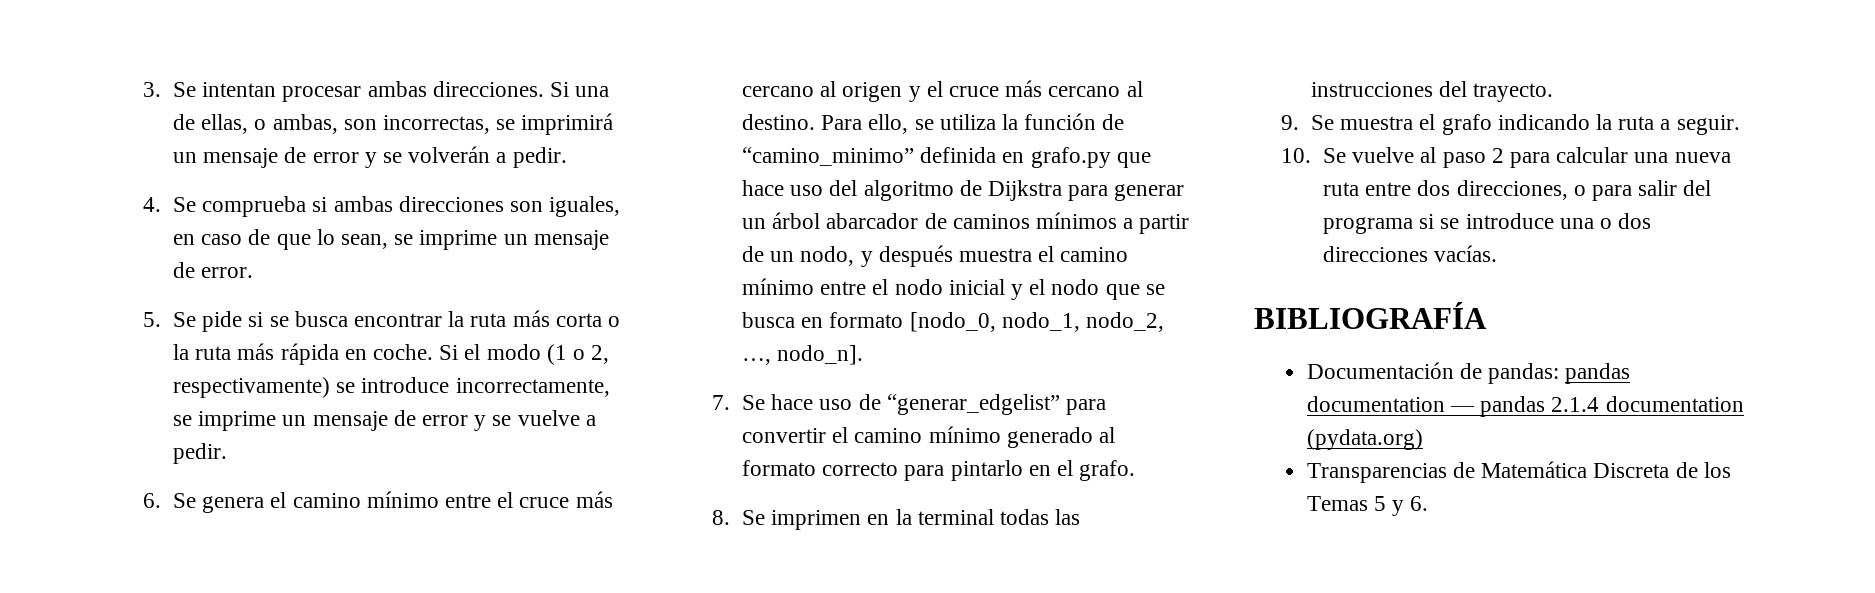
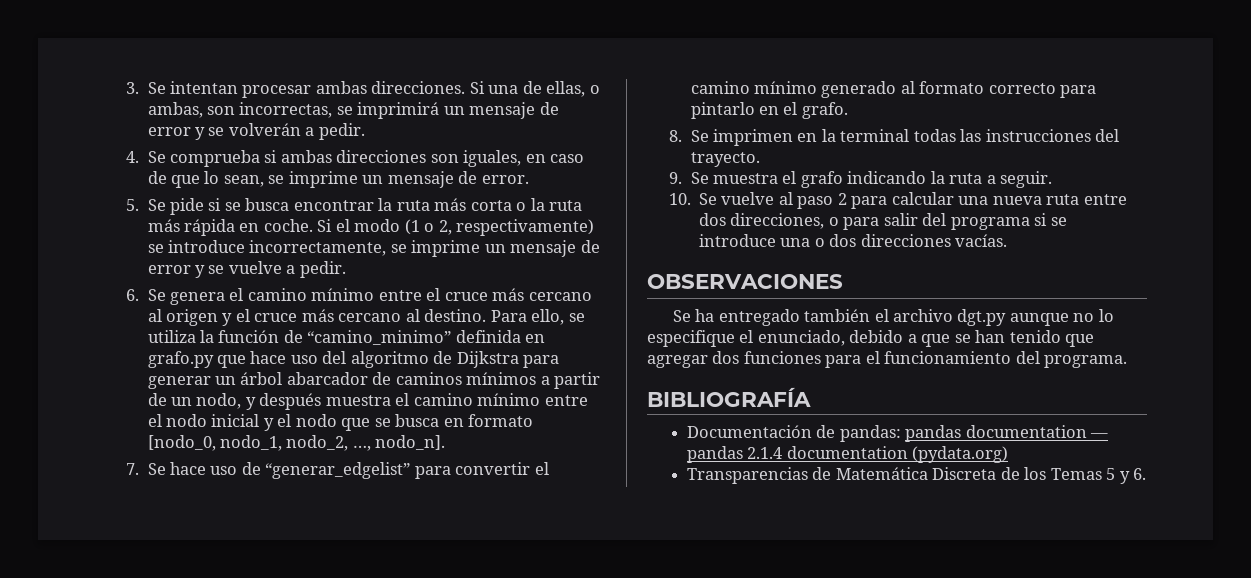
+ OBSERVACIONES
+ Se ha entregado también el archivo dgt.py aunque no lo especifique el enunciado, debido a que se han tenido que agregar dos funciones para el funcionamiento del programa.

